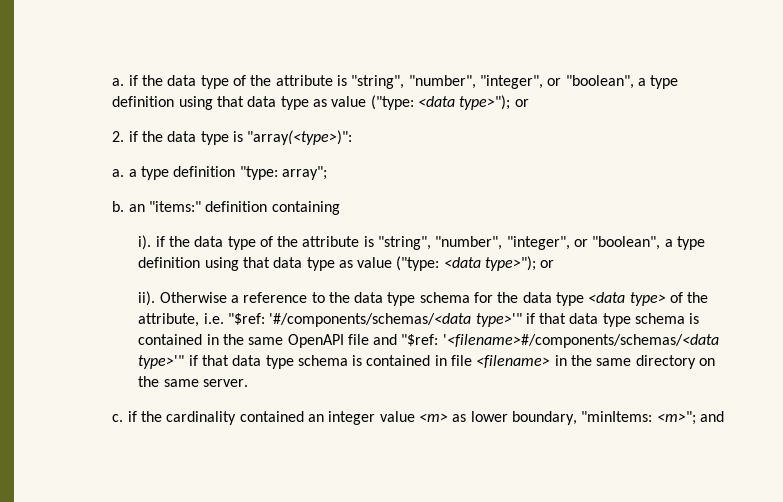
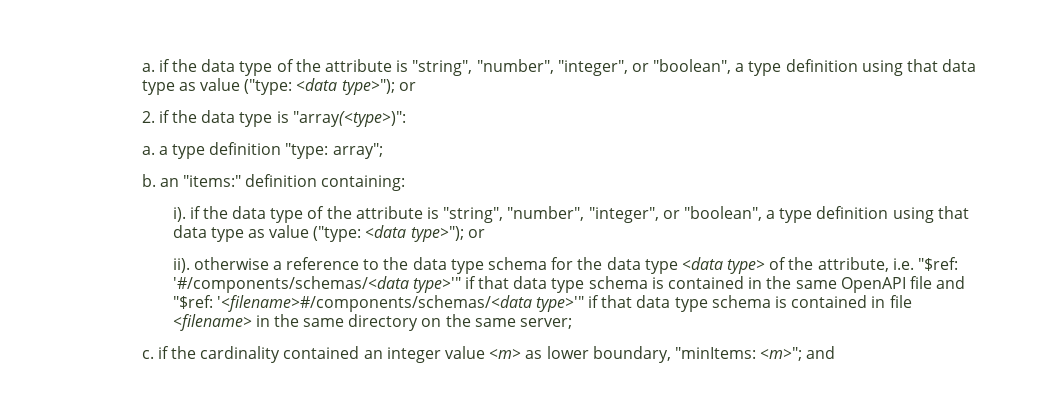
- b. an "items:" definition containing
+ b. an "items:" definition containing:
- ii). Otherwise a reference to the data type schema for the data type <data type> of the attribute, i.e. "$ref: '#/components/schemas/<data type>'" if that data type schema is contained in the same OpenAPI file and "$ref: '<filename>#/components/schemas/<data type>'" if that data type schema is contained in file <filename> in the same directory on the same server.
+ ii). otherwise a reference to the data type schema for the data type <data type> of the attribute, i.e. "$ref: '#/components/schemas/<data type>'" if that data type schema is contained in the same OpenAPI file and "$ref: '<filename>#/components/schemas/<data type>'" if that data type schema is contained in file <filename> in the same directory on the same server;

